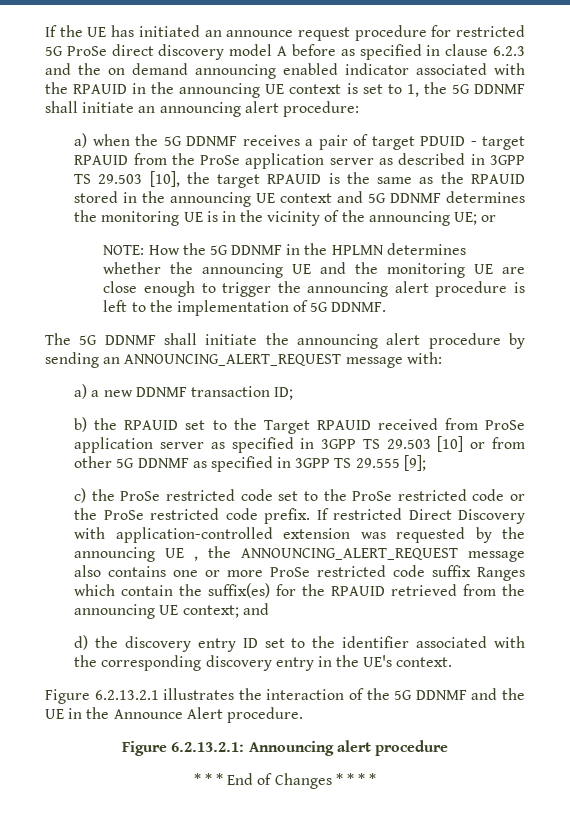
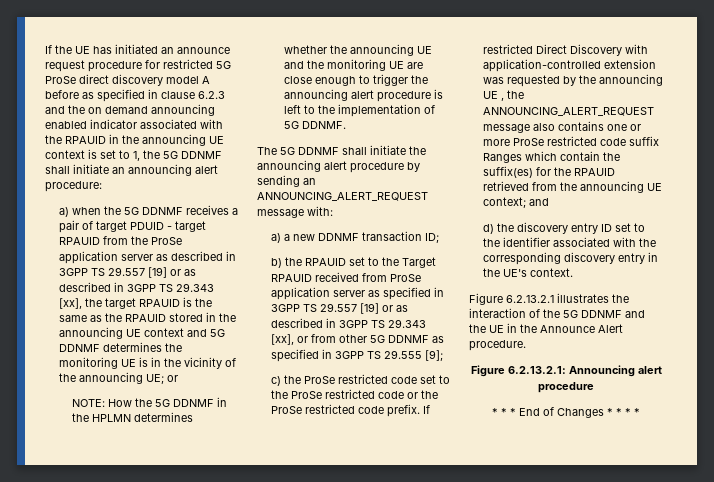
- a) when the 5G DDNMF receives a pair of target PDUID - target RPAUID from the ProSe application server as described in 3GPP TS 29.503 [10], the target RPAUID is the same as the RPAUID stored in the announcing UE context and 5G DDNMF determines the monitoring UE is in the vicinity of the announcing UE; or
+ a) when the 5G DDNMF receives a pair of target PDUID - target RPAUID from the ProSe application server as described in 3GPP TS 29.557 [19] or as described in 3GPP TS 29.343 [xx], the target RPAUID is the same as the RPAUID stored in the announcing UE context and 5G DDNMF determines the monitoring UE is in the vicinity of the announcing UE; or
- b) the RPAUID set to the Target RPAUID received from ProSe application server as specified in 3GPP TS 29.503 [10] or from other 5G DDNMF as specified in 3GPP TS 29.555 [9];
+ b) the RPAUID set to the Target RPAUID received from ProSe application server as specified in 3GPP TS 29.557 [19] or as described in 3GPP TS 29.343 [xx], or from other 5G DDNMF as specified in 3GPP TS 29.555 [9];

